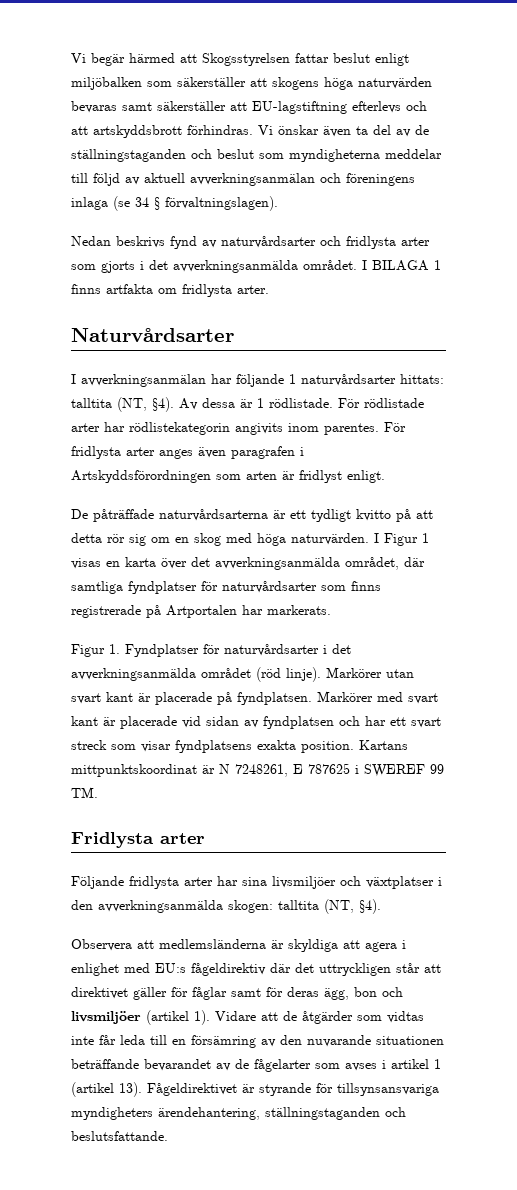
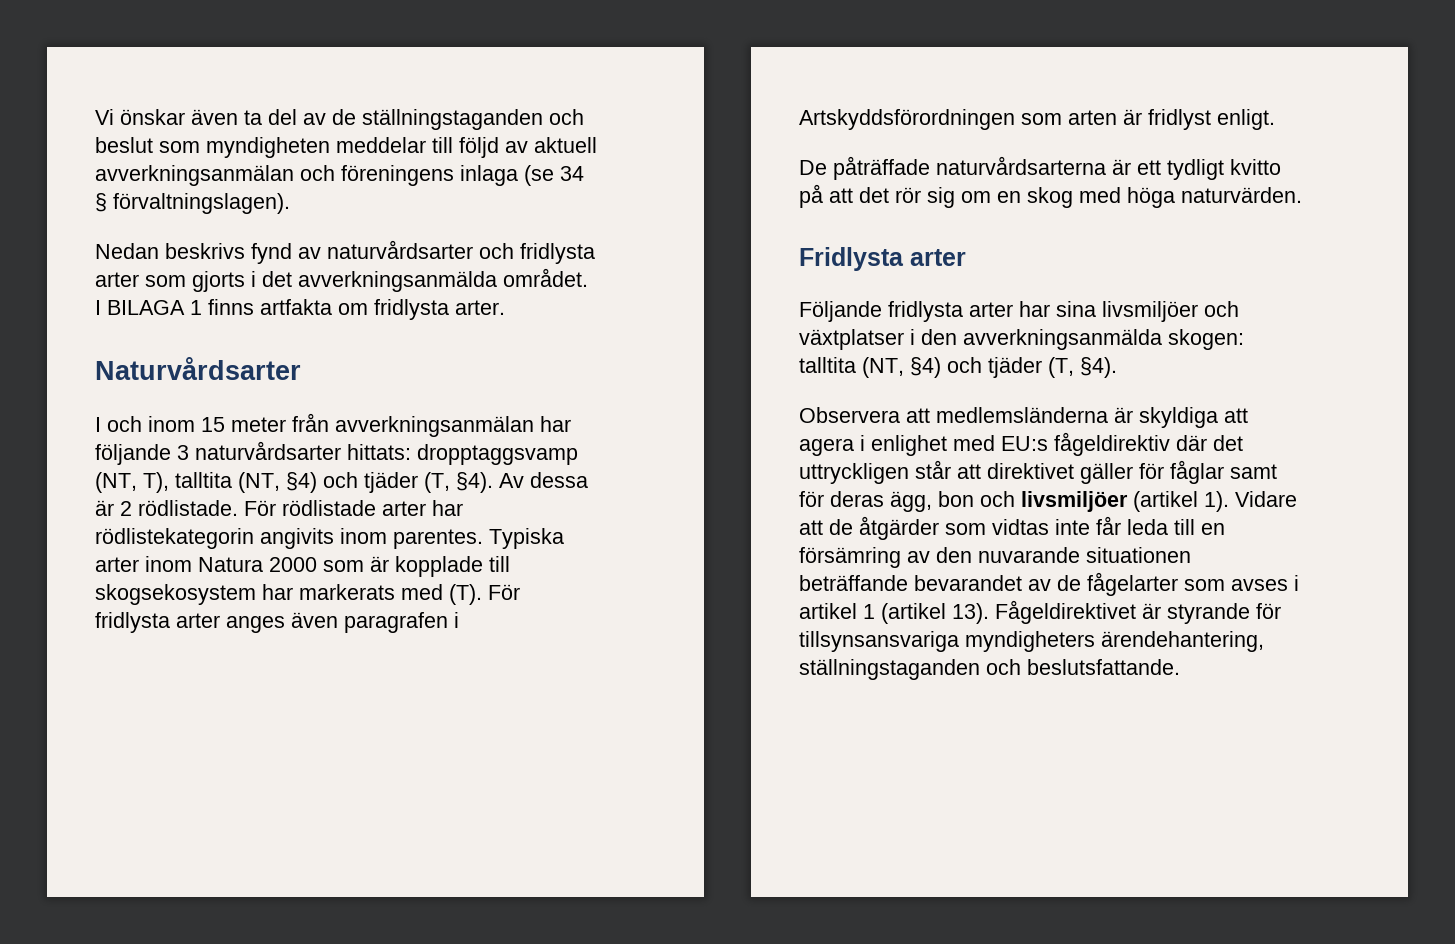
- Vi begär härmed att Skogsstyrelsen fattar beslut enligt miljöbalken som säkerställer att skogens höga naturvärden bevaras samt säkerställer att EU-lagstiftning efterlevs och att artskyddsbrott förhindras. Vi önskar även ta del av de ställningstaganden och beslut som myndigheterna meddelar till följd av aktuell avverkningsanmälan och föreningens inlaga (se 34 § förvaltningslagen).
+ Vi önskar även ta del av de ställningstaganden och beslut som myndigheten meddelar till följd av aktuell avverkningsanmälan och föreningens inlaga (se 34 § förvaltningslagen).
- I avverkningsanmälan har följande 1 naturvårdsarter hittats: talltita (NT, §4).
+ I och inom 15 meter från avverkningsanmälan har följande 3 naturvårdsarter hittats: dropptaggsvamp (NT, T), talltita (NT, §4) och tjäder (T, §4).
- Av dessa är 1 rödlistade.
+ Av dessa är 2 rödlistade.
- För fridlysta arter anges även paragrafen i Artskyddsförordningen som arten är fridlyst enligt.
+ Typiska arter inom Natura 2000 som är kopplade till skogsekosystem har markerats med (T). För fridlysta arter anges även paragrafen i Artskyddsförordningen som arten är fridlyst enligt.
- De påträffade naturvårdsarterna är ett tydligt kvitto på att detta rör sig om en skog med höga naturvärden. I Figur 1 visas en karta över det avverkningsanmälda området, där samtliga fyndplatser för naturvårdsarter som finns registrerade på Artportalen har markerats.
- Figur 1. Fyndplatser för naturvårdsarter i det avverkningsanmälda området (röd linje). Markörer utan svart kant är placerade på fyndplatsen. Markörer med svart kant är placerade vid sidan av fyndplatsen och har ett svart streck som visar fyndplatsens exakta position. Kartans mittpunktskoordinat är N 7248261, E 787625 i SWEREF 99 TM.
+ De påträffade naturvårdsarterna är ett tydligt kvitto på att det rör sig om en skog med höga naturvärden.
- Följande fridlysta arter har sina livsmiljöer och växtplatser i den avverkningsanmälda skogen: talltita (NT, §4).
+ Följande fridlysta arter har sina livsmiljöer och växtplatser i den avverkningsanmälda skogen: talltita (NT, §4) och tjäder (T, §4).

